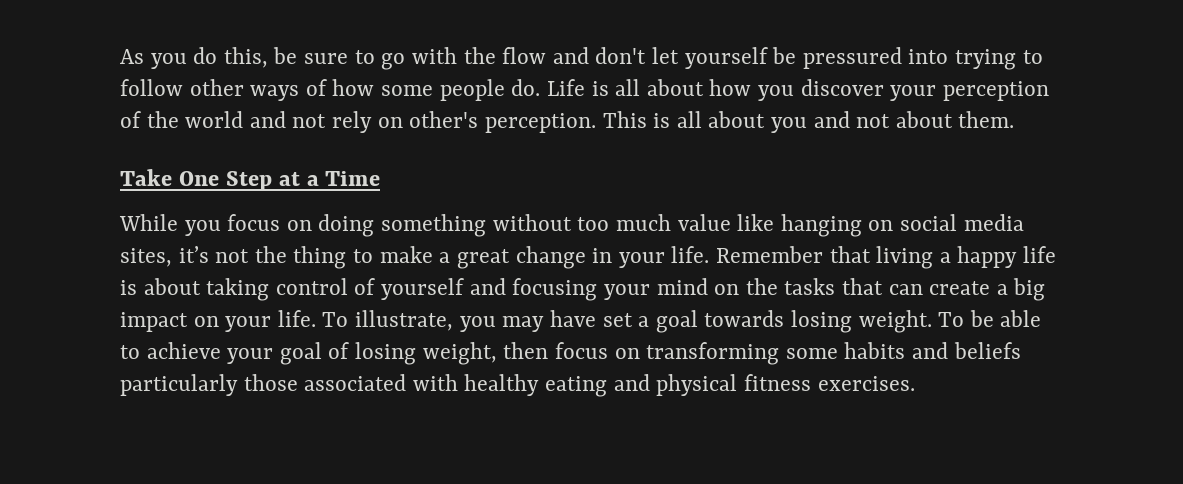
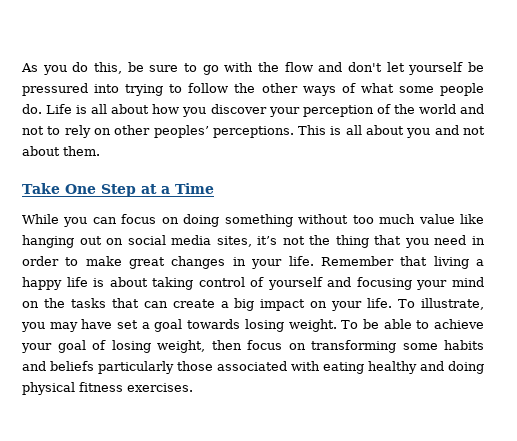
- As you do this, be sure to go with the flow and don't let yourself be pressured into trying to follow other ways of how some people do.
+ As you do this, be sure to go with the flow and don't let yourself be pressured into trying to follow the other ways of what some people do.
- Life is all about how you discover your perception of the world and not rely on other's perception.
+ Life is all about how you discover your perception of the world and not to rely on other peoples’ perceptions.
- While you focus on doing something without too much value like hanging on social media sites, it’s not the thing to make a great change in your life.
+ While you can focus on doing something without too much value like hanging out on social media sites, it’s not the thing that you need in order to make great changes in your life.
- To be able to achieve your goal of losing weight, then focus on transforming some habits and beliefs particularly those associated with healthy eating and physical fitness exercises.
+ To be able to achieve your goal of losing weight, then focus on transforming some habits and beliefs particularly those associated with eating healthy and doing physical fitness exercises.

